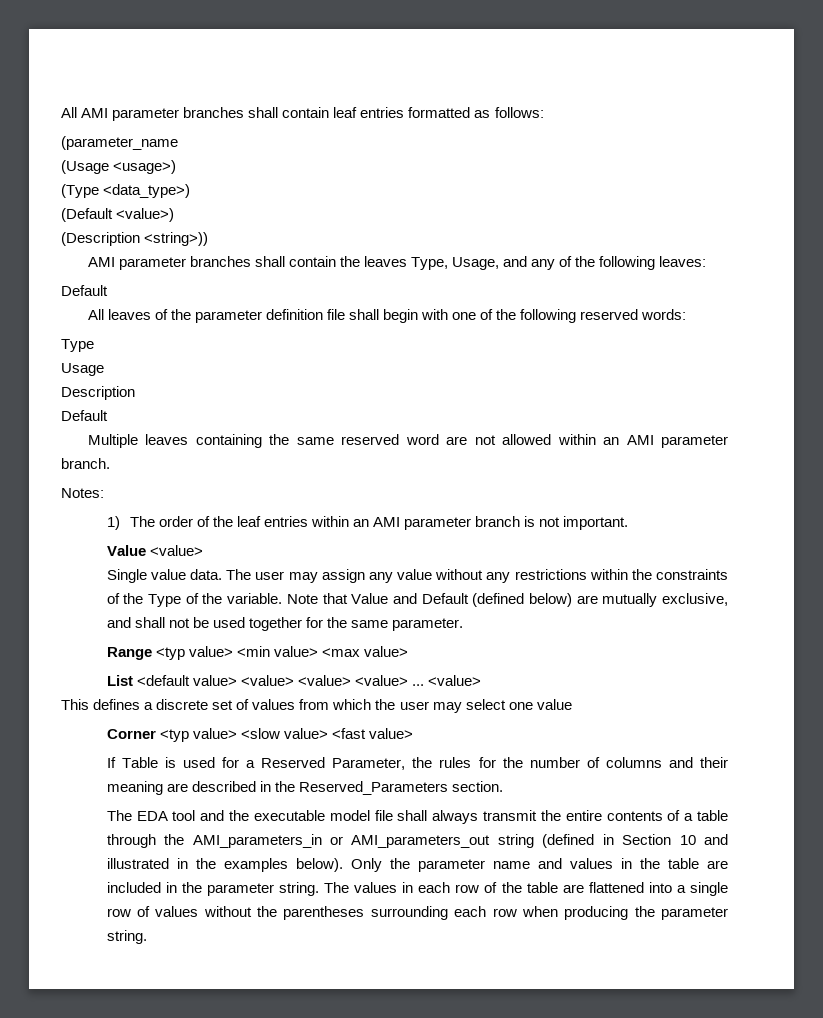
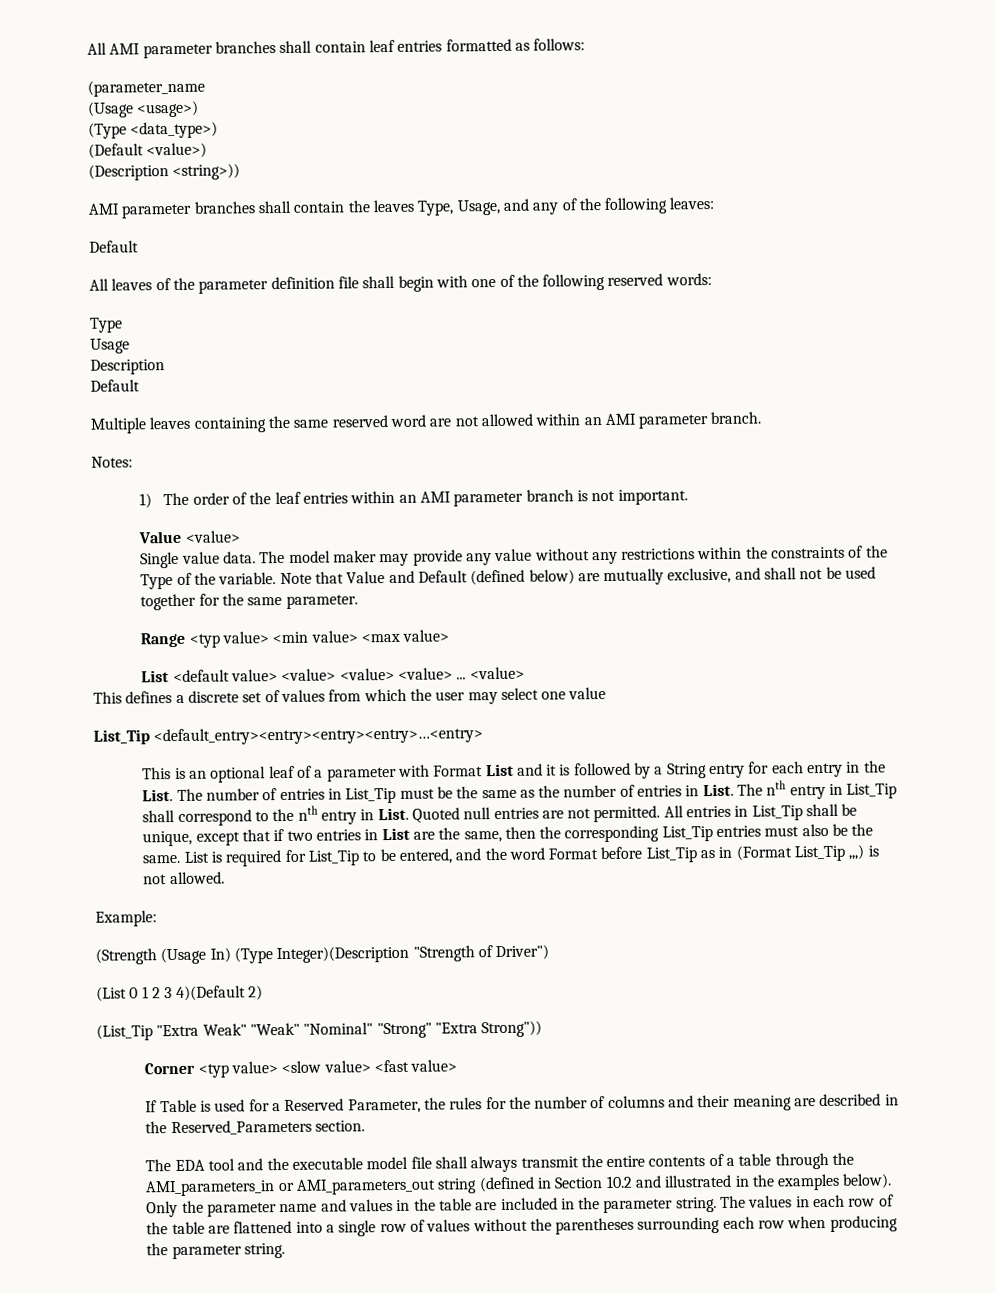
- The user may assign any value without any restrictions within the constraints of the Type of the variable.
+ The model maker may provide any value without any restrictions within the constraints of the Type of the variable.
+ List_Tip <default_entry><entry><entry><entry>…<entry>
+ This is an optional leaf of a parameter with Format List and it is followed by a String entry for each entry in the List. The number of entries in List_Tip must be the same as the number of entries in List. The nth entry in List_Tip shall correspond to the nth entry in List. Quoted null entries are not permitted. All entries in List_Tip shall be unique, except that if two entries in List are the same, then the corresponding List_Tip entries must also be the same. List is required for List_Tip to be entered, and the word Format before List_Tip as in (Format List_Tip ,,,) is not allowed.
+ Example:
+ (Strength (Usage In) (Type Integer)(Description "Strength of Driver")
+ (List 0 1 2 3 4)(Default 2)
+ (List_Tip "Extra Weak" "Weak" "Nominal" "Strong" "Extra Strong"))
- The EDA tool and the executable model file shall always transmit the entire contents of a table through the AMI_parameters_in or AMI_parameters_out string (defined in Section 10 and illustrated in the examples below).
+ The EDA tool and the executable model file shall always transmit the entire contents of a table through the AMI_parameters_in or AMI_parameters_out string (defined in Section 10.2 and illustrated in the examples below).

